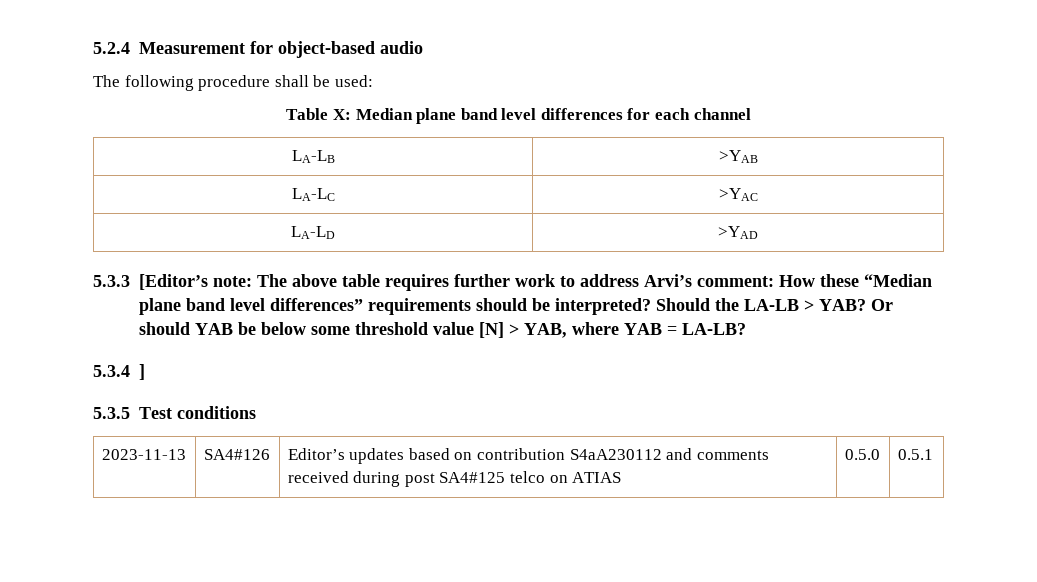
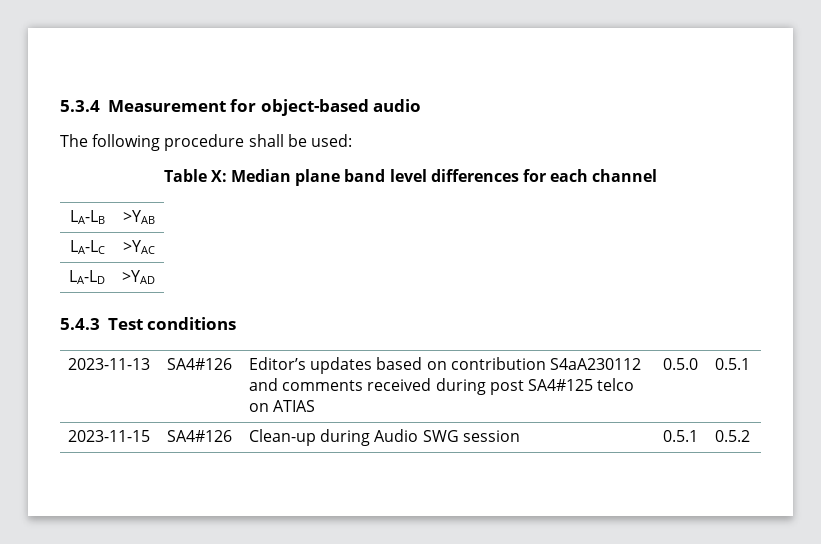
- 5.2.4 Measurement for object-based audio
+ 5.3.4 Measurement for object-based audio
- 5.3.3 [Editor’s note: The above table requires further work to address Arvi’s comment: How these “Median plane band level differences” requirements should be interpreted? Should the LA-LB > YAB? Or should YAB be below some threshold value [N] > YAB, where YAB = LA-LB?
- 5.3.4 ]
- 5.3.5 Test conditions
+ 5.4.3 Test conditions
+ 2023-11-15 | SA4#126 | Clean-up during Audio SWG session | 0.5.1 | 0.5.2

